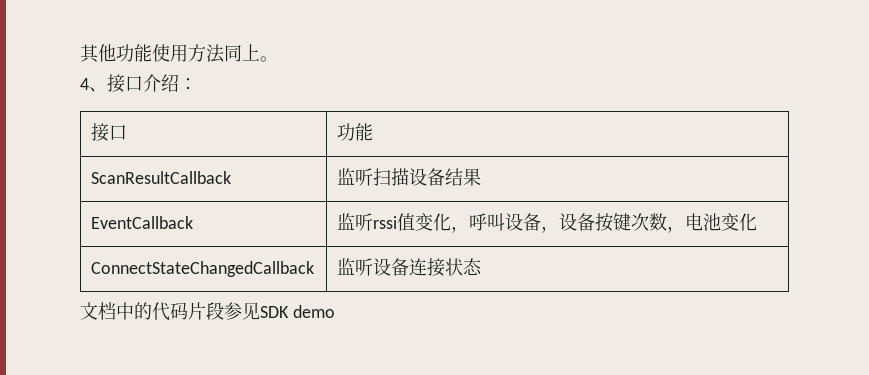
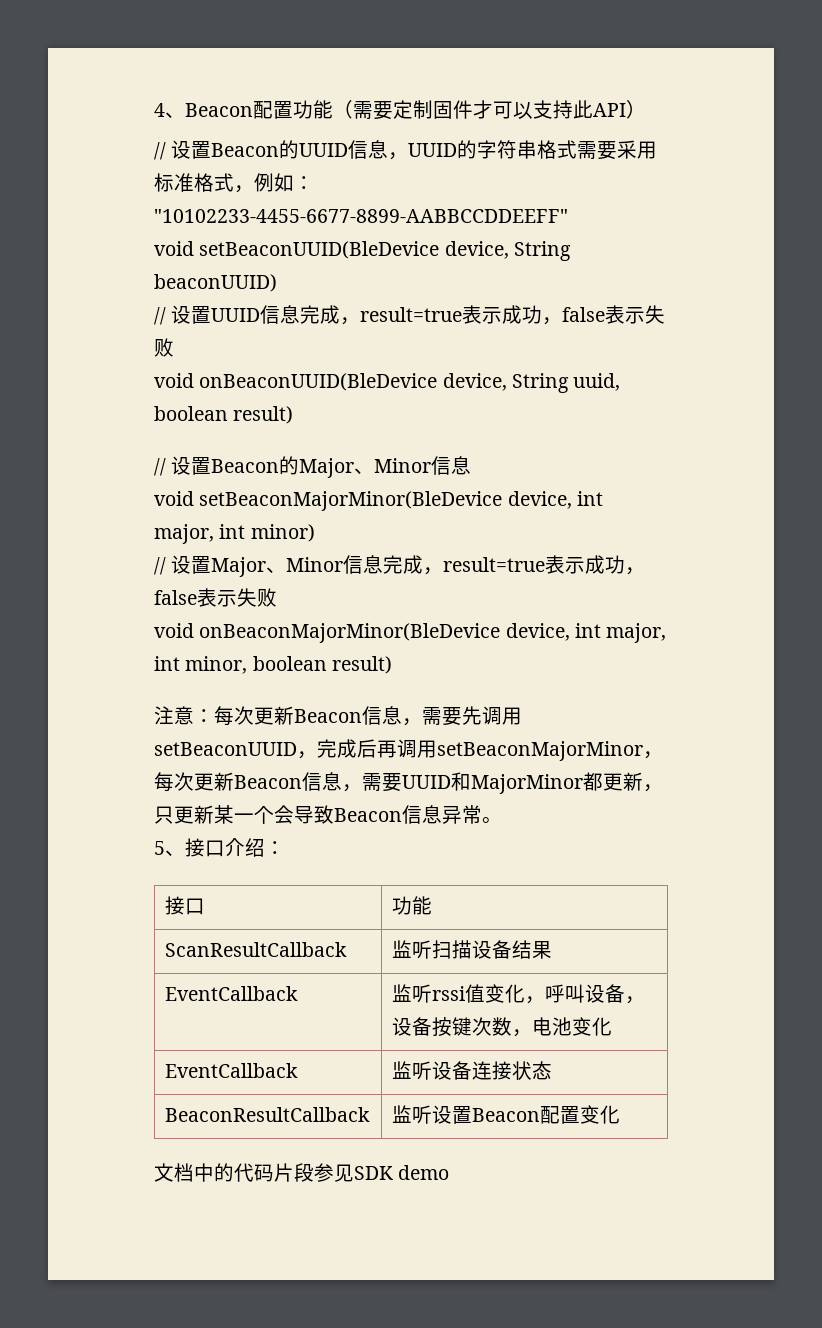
- 其他功能使用方法同上。
+ 4、Beacon配置功能（需要定制固件才可以支持此API）
+ // 设置Beacon的UUID信息，UUID的字符串格式需要采用标准格式，例如："10102233-4455-6677-8899-AABBCCDDEEFF"
+ void setBeaconUUID(BleDevice device, String beaconUUID)
+ // 设置UUID信息完成，result=true表示成功，false表示失败
+ void onBeaconUUID(BleDevice device, String uuid, boolean result)
+ // 设置Beacon的Major、Minor信息
+ void setBeaconMajorMinor(BleDevice device, int major, int minor)
+ // 设置Major、Minor信息完成，result=true表示成功，false表示失败
+ void onBeaconMajorMinor(BleDevice device, int major, int minor, boolean result)
+ 注意：每次更新Beacon信息，需要先调用setBeaconUUID，完成后再调用setBeaconMajorMinor，每次更新Beacon信息，需要UUID和MajorMinor都更新，只更新某一个会导致Beacon信息异常。
- 4、接口介绍：
+ 5、接口介绍：
- ConnectStateChangedCallback | 监听设备连接状态
+ EventCallback | 监听设备连接状态
+ BeaconResultCallback | 监听设置Beacon配置变化

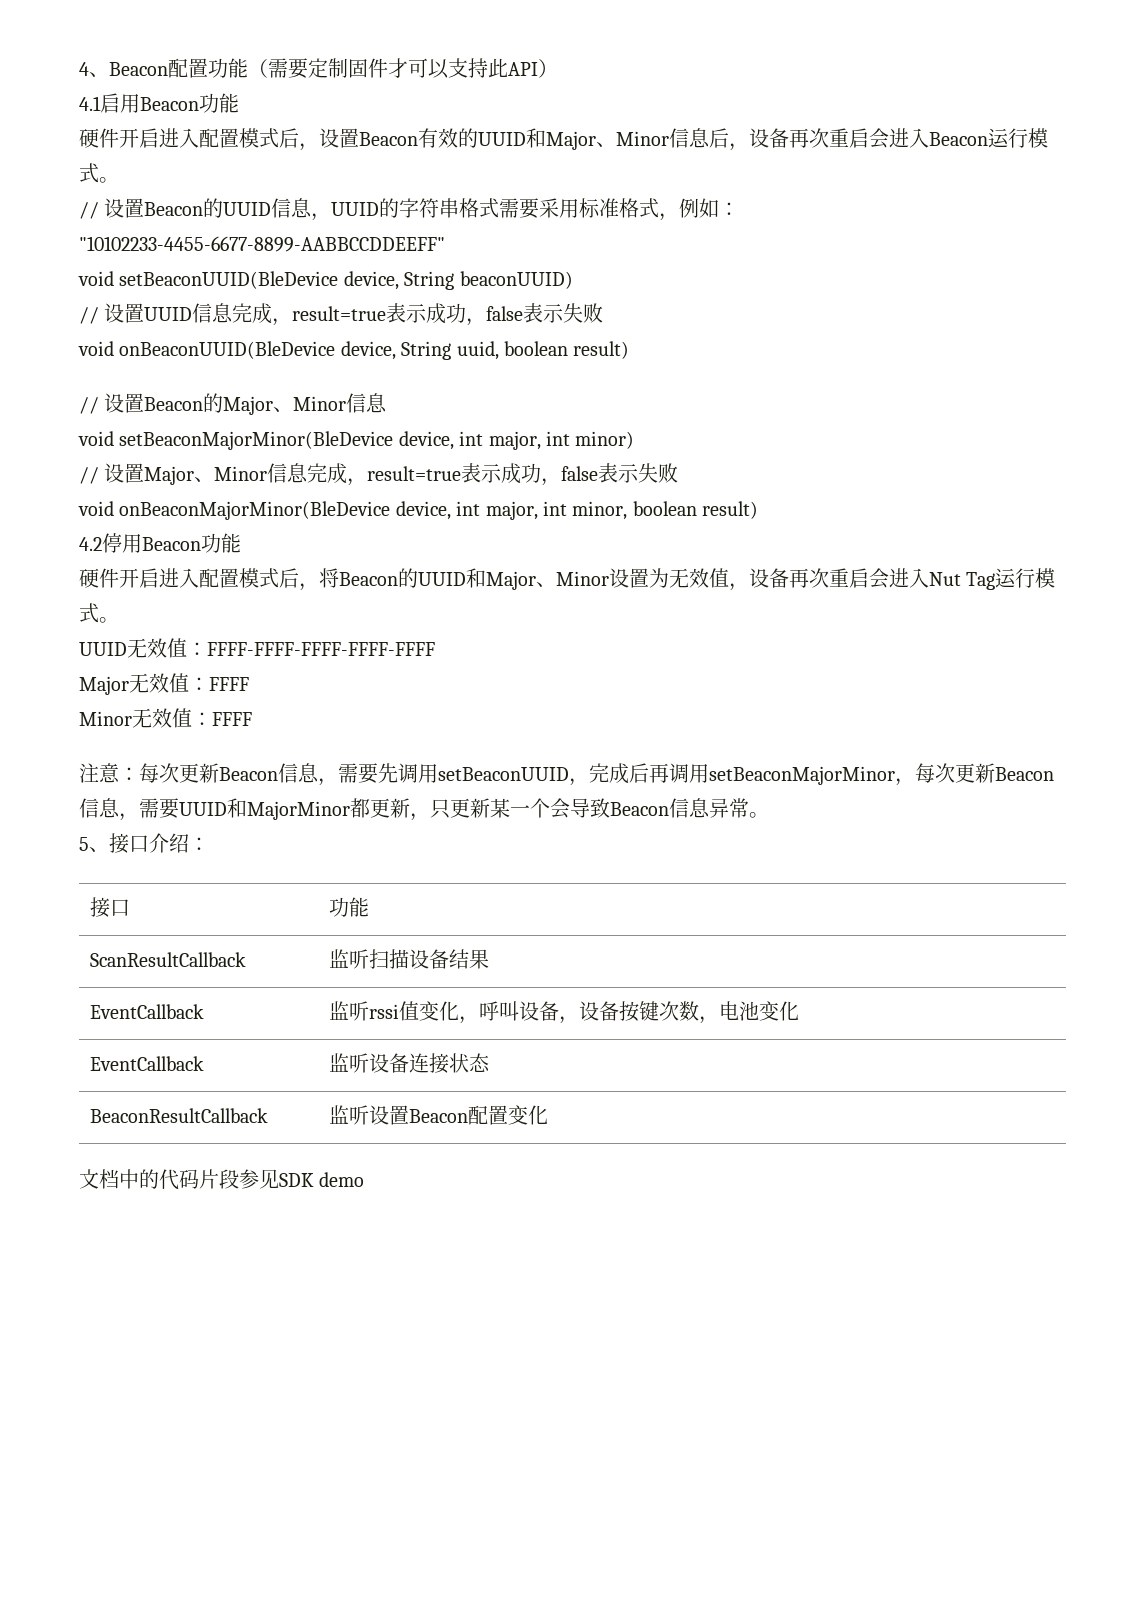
+ 4.1启用Beacon功能
+ 硬件开启进入配置模式后，设置Beacon有效的UUID和Major、Minor信息后，设备再次重启会进入Beacon运行模式。
+ 4.2停用Beacon功能
+ 硬件开启进入配置模式后，将Beacon的UUID和Major、Minor设置为无效值，设备再次重启会进入Nut Tag运行模式。
+ UUID无效值：FFFF-FFFF-FFFF-FFFF-FFFF
+ Major无效值：FFFF
+ Minor无效值：FFFF

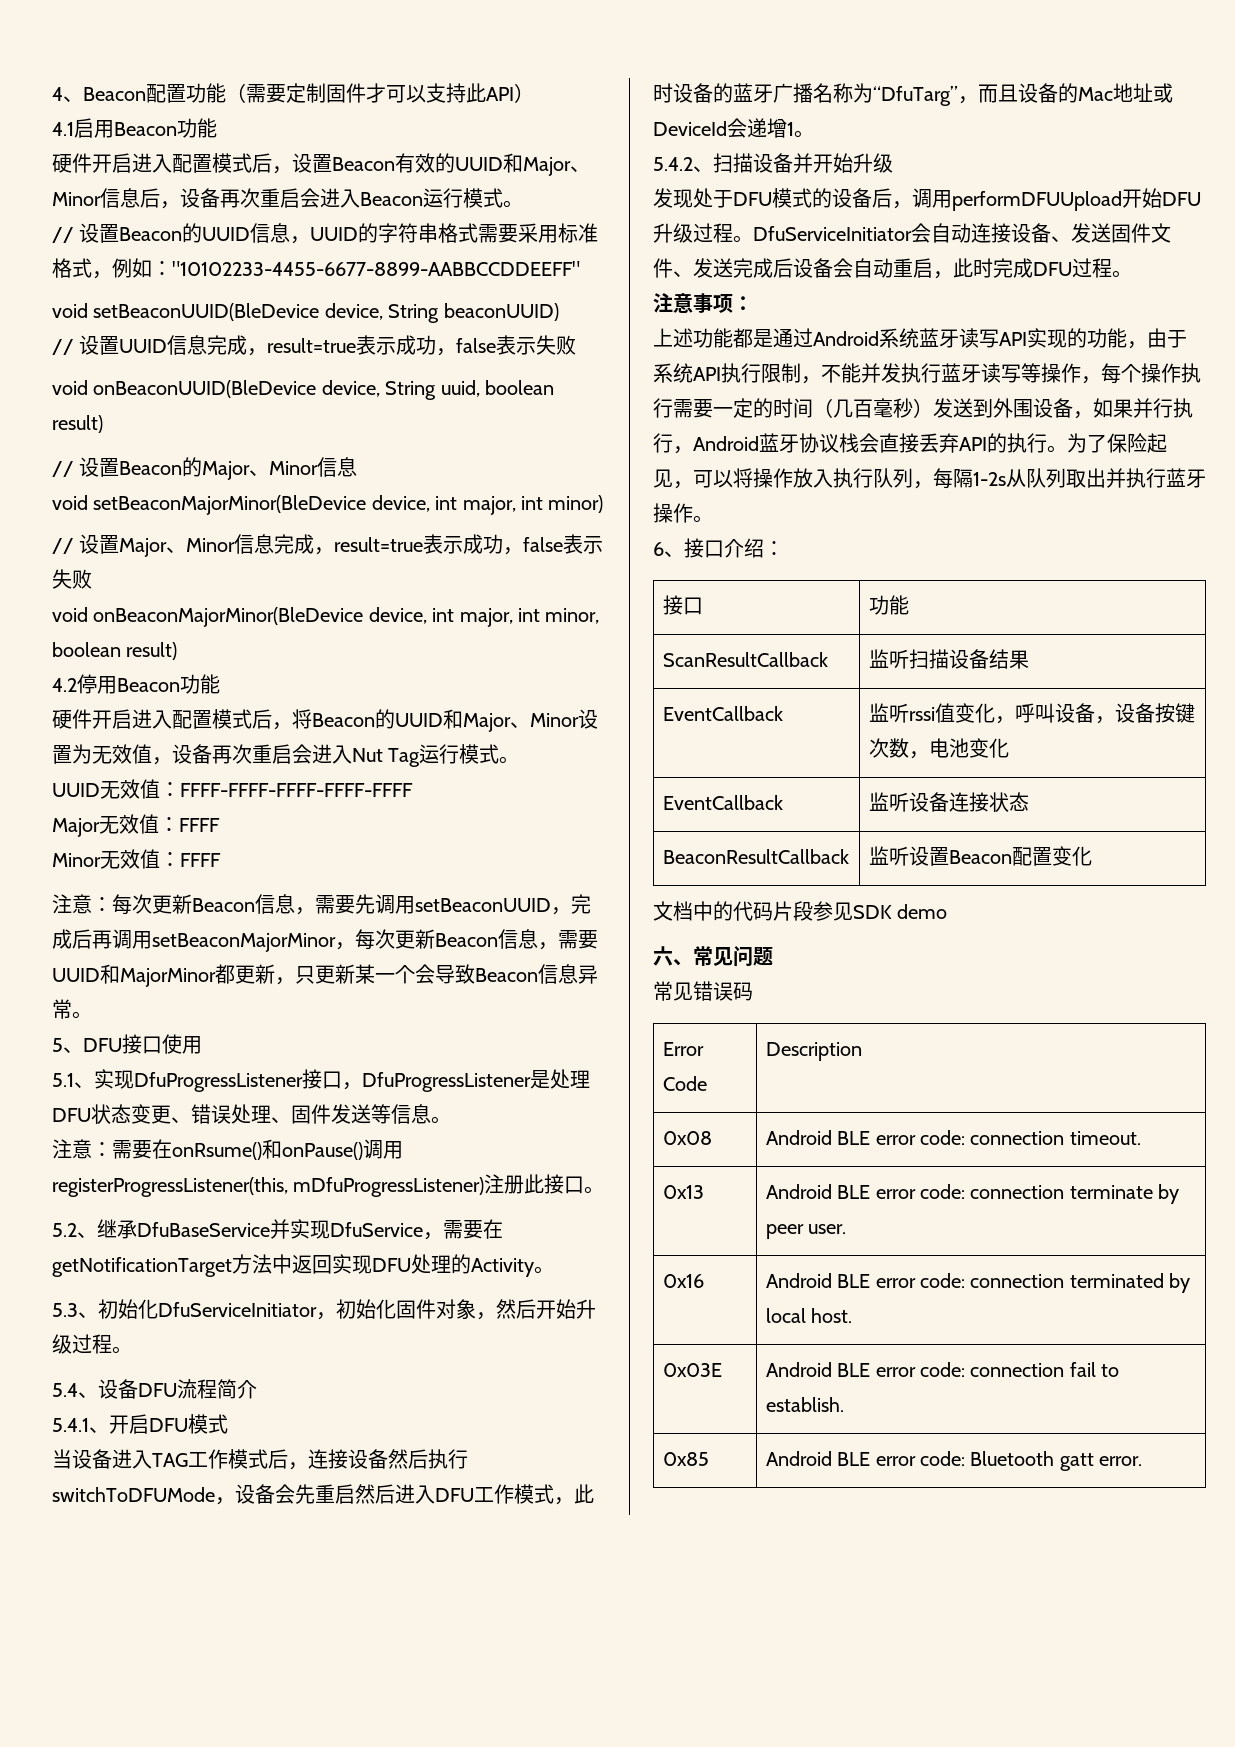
- 5、接口介绍：
+ 5、DFU接口使用
+ 5.1、实现DfuProgressListener接口，DfuProgressListener是处理DFU状态变更、错误处理、固件发送等信息。
+ 注意：需要在onRsume()和onPause()调用registerProgressListener(this, mDfuProgressListener)注册此接口。
+ 5.2、继承DfuBaseService并实现DfuService，需要在getNotificationTarget方法中返回实现DFU处理的Activity。
+ 5.3、初始化DfuServiceInitiator，初始化固件对象，然后开始升级过程。
+ 5.4、设备DFU流程简介
+ 5.4.1、开启DFU模式
+ 当设备进入TAG工作模式后，连接设备然后执行switchToDFUMode，设备会先重启然后进入DFU工作模式，此时设备的蓝牙广播名称为“DfuTarg”，而且设备的Mac地址或DeviceId会递增1。
+ 5.4.2、扫描设备并开始升级
+ 发现处于DFU模式的设备后，调用performDFUUpload开始DFU升级过程。DfuServiceInitiator会自动连接设备、发送固件文件、发送完成后设备会自动重启，此时完成DFU过程。
+ 注意事项：
+ 上述功能都是通过Android系统蓝牙读写API实现的功能，由于系统API执行限制，不能并发执行蓝牙读写等操作，每个操作执行需要一定的时间（几百毫秒）发送到外围设备，如果并行执行，Android蓝牙协议栈会直接丢弃API的执行。为了保险起见，可以将操作放入执行队列，每隔1-2s从队列取出并执行蓝牙操作。
+ 6、接口介绍：
+ 六、常见问题
+ 常见错误码
+ Error Code | Description
+ 0x08 | Android BLE error code: connection timeout.
+ 0x13 | Android BLE error code: connection terminate by peer user.
+ 0x16 | Android BLE error code: connection terminated by local host.
+ 0x03E | Android BLE error code: connection fail to establish.
+ 0x85 | Android BLE error code: Bluetooth gatt error.

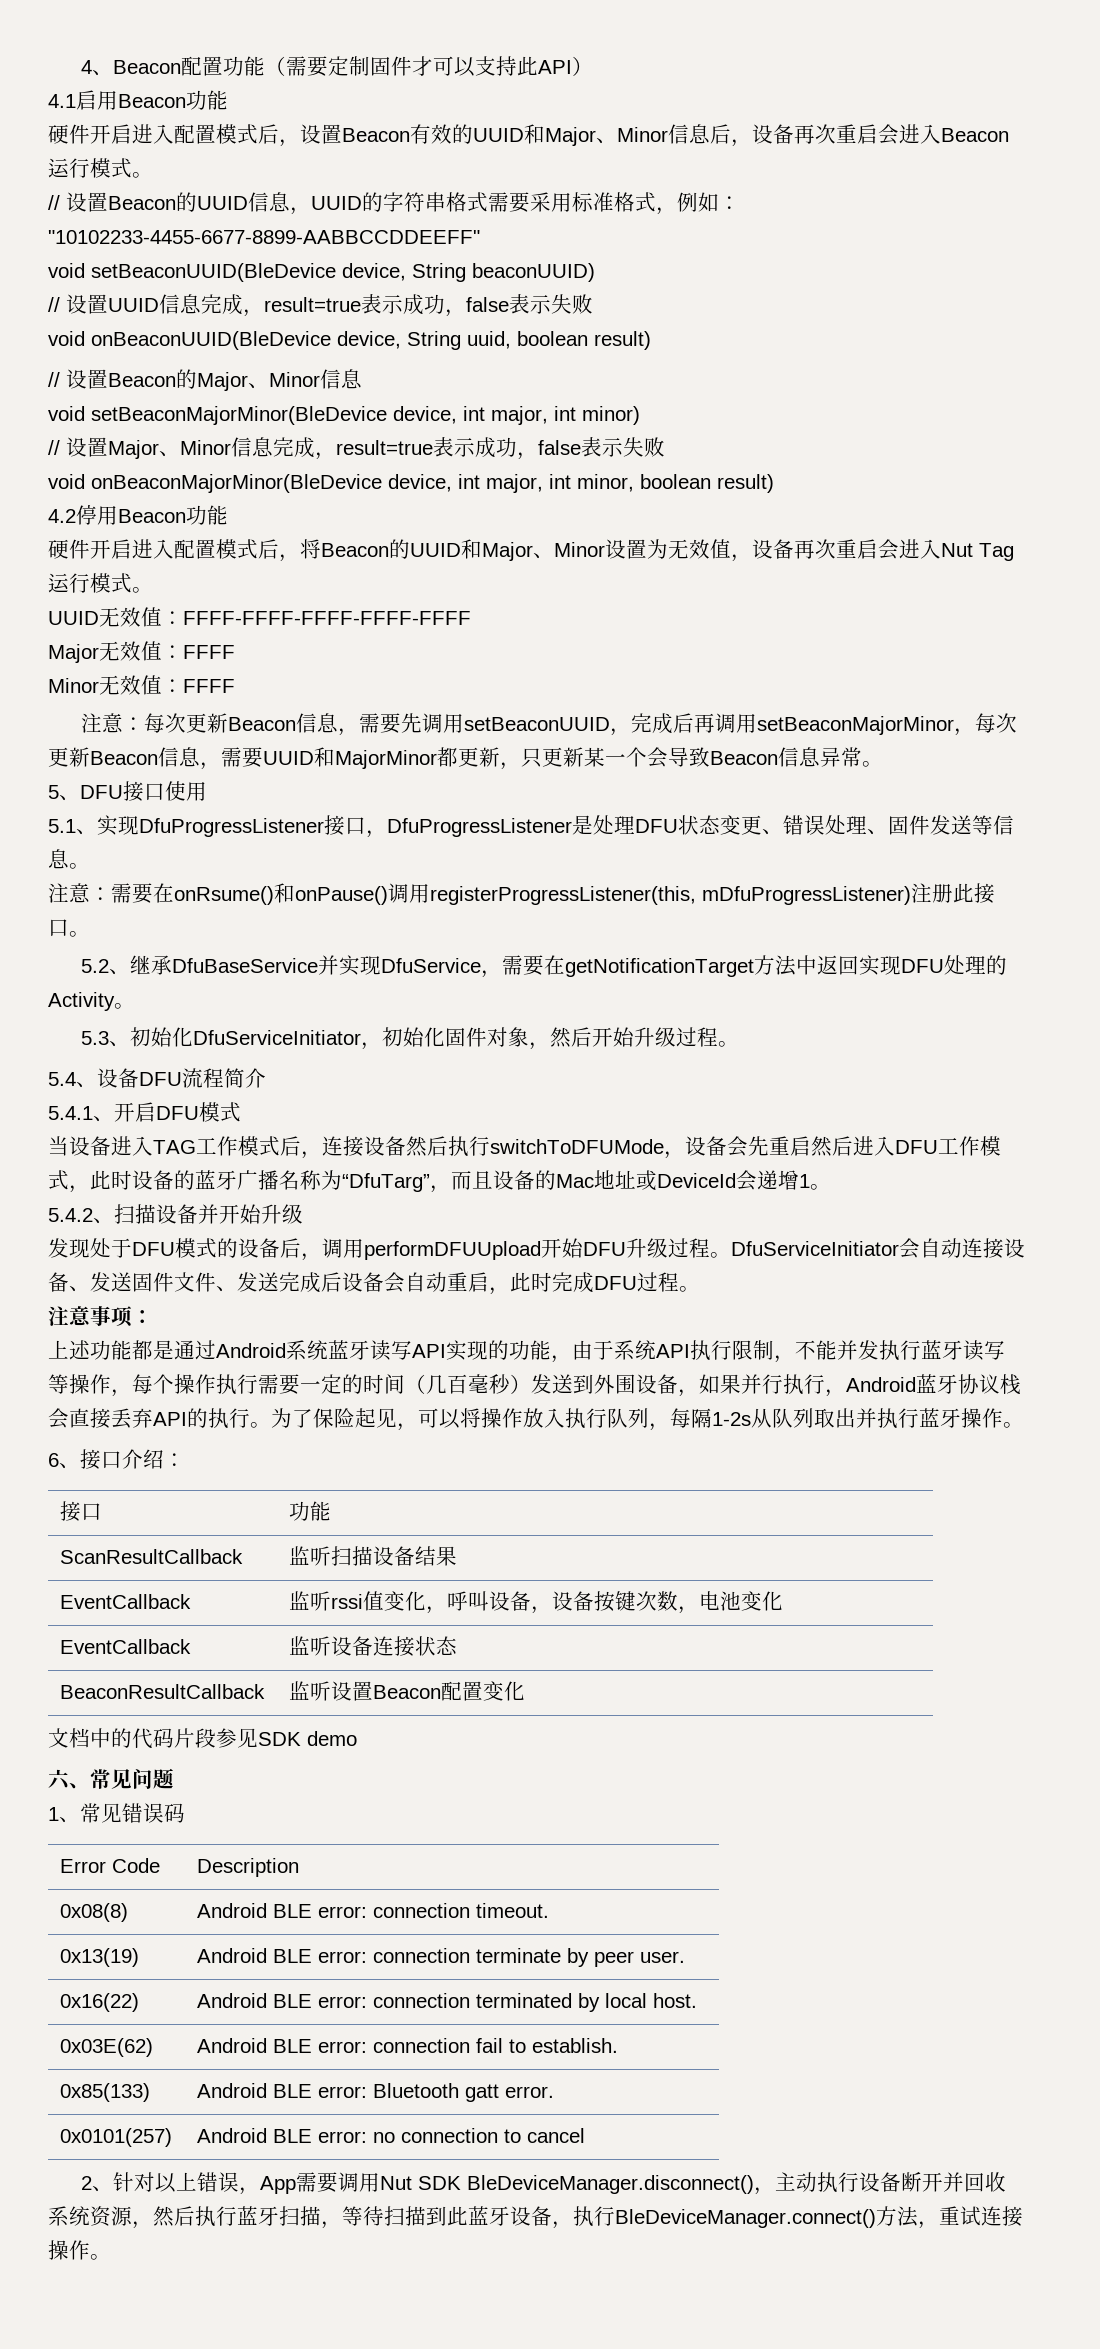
- 常见错误码
+ 1、常见错误码
- 0x08 | Android BLE error code: connection timeout.
+ 0x08(8) | Android BLE error: connection timeout.
- 0x13 | Android BLE error code: connection terminate by peer user.
+ 0x13(19) | Android BLE error: connection terminate by peer user.
- 0x16 | Android BLE error code: connection terminated by local host.
+ 0x16(22) | Android BLE error: connection terminated by local host.
- 0x03E | Android BLE error code: connection fail to establish.
+ 0x03E(62) | Android BLE error: connection fail to establish.
- 0x85 | Android BLE error code: Bluetooth gatt error.
+ 0x85(133) | Android BLE error: Bluetooth gatt error.
+ 0x0101(257) | Android BLE error: no connection to cancel
+ 2、针对以上错误，App需要调用Nut SDK BleDeviceManager.disconnect()，主动执行设备断开并回收系统资源，然后执行蓝牙扫描，等待扫描到此蓝牙设备，执行BleDeviceManager.connect()方法，重试连接操作。

